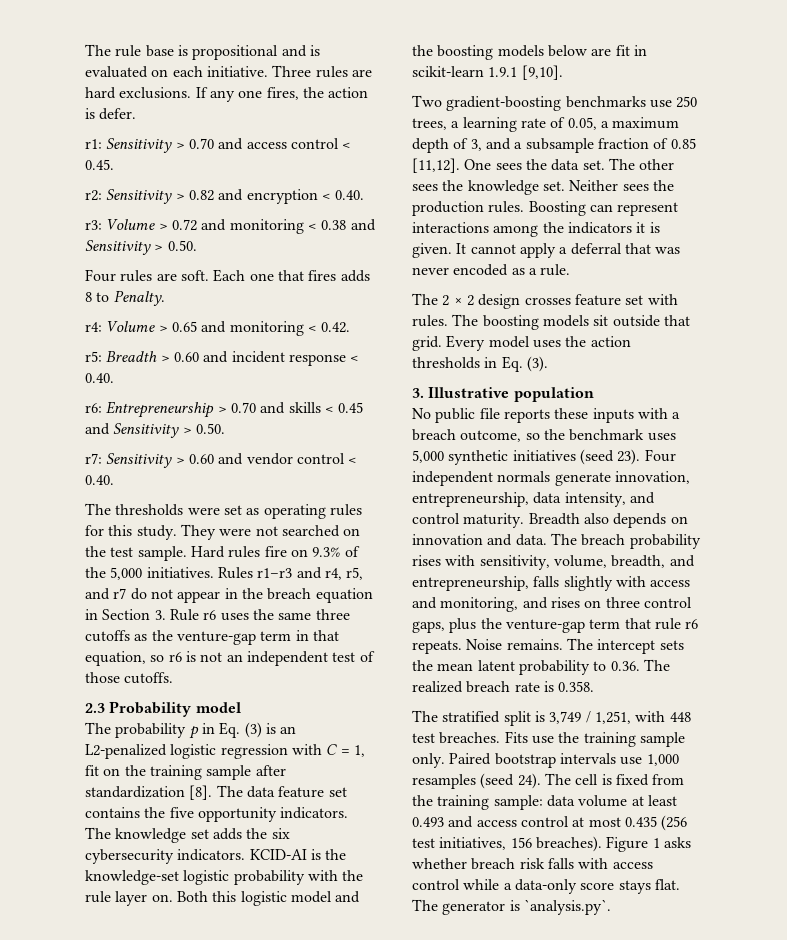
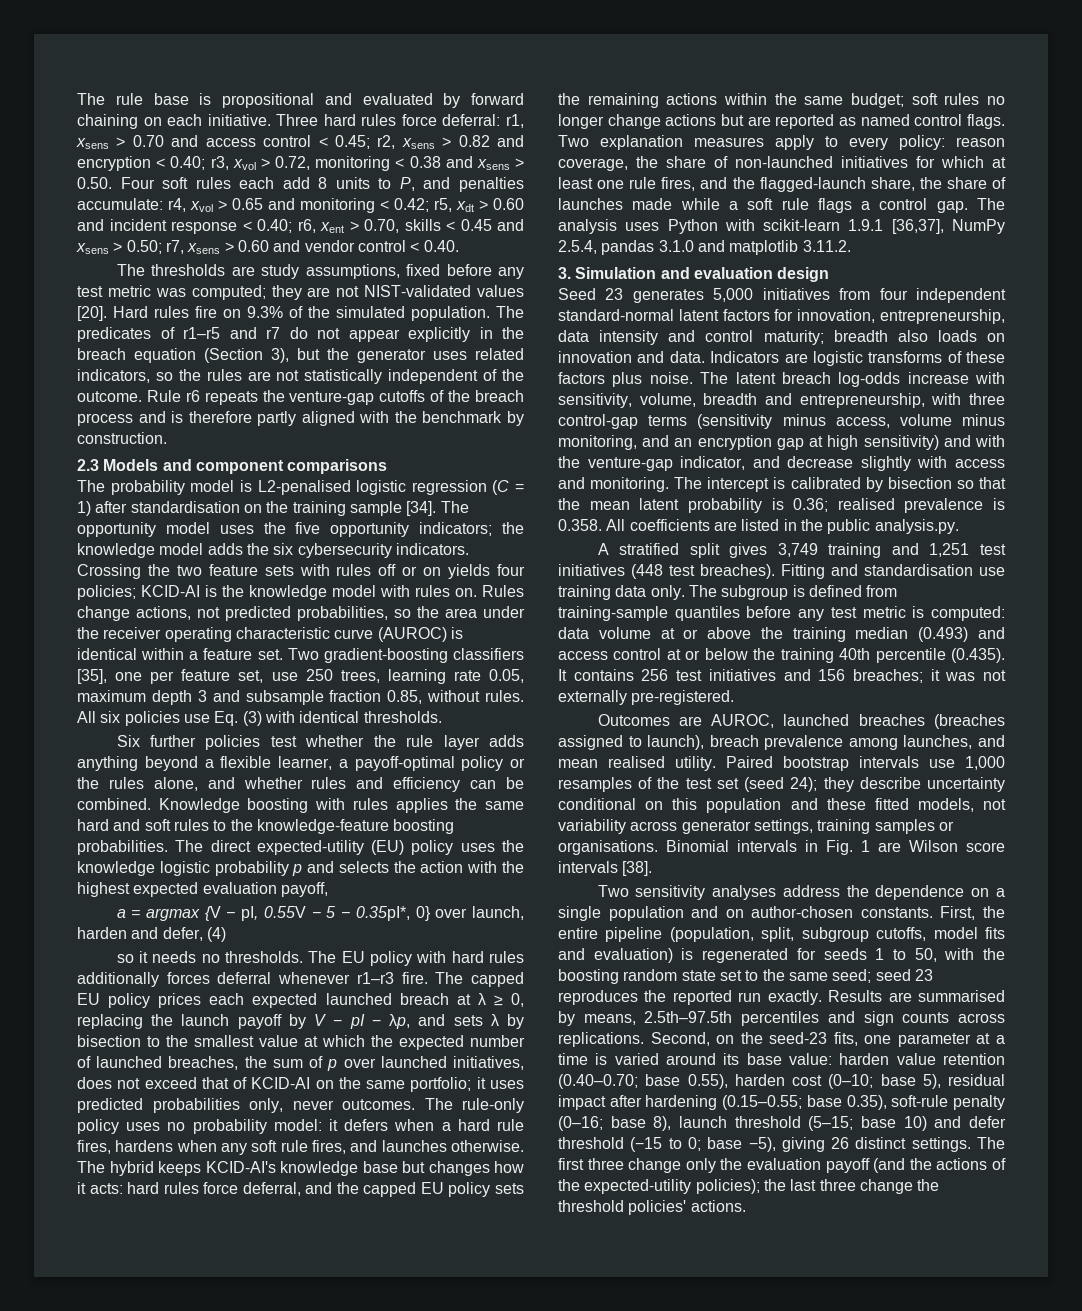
- The rule base is propositional and is evaluated on each initiative. Three rules are hard exclusions. If any one fires, the action is defer.
- r1: Sensitivity > 0.70 and access control < 0.45.
- r2: Sensitivity > 0.82 and encryption < 0.40.
- r3: Volume > 0.72 and monitoring < 0.38 and Sensitivity > 0.50.
- Four rules are soft. Each one that fires adds 8 to Penalty.
- r4: Volume > 0.65 and monitoring < 0.42.
- r5: Breadth > 0.60 and incident response < 0.40.
- r6: Entrepreneurship > 0.70 and skills < 0.45 and Sensitivity > 0.50.
- r7: Sensitivity > 0.60 and vendor control < 0.40.
+ The rule base is propositional and evaluated by forward chaining on each initiative. Three hard rules force deferral: r1, xsens > 0.70 and access control < 0.45; r2, xsens > 0.82 and encryption < 0.40; r3, xvol > 0.72, monitoring < 0.38 and xsens > 0.50. Four soft rules each add 8 units to P, and penalties accumulate: r4, xvol > 0.65 and monitoring < 0.42; r5, xdt > 0.60 and incident response < 0.40; r6, xent > 0.70, skills < 0.45 and xsens > 0.50; r7, xsens > 0.60 and vendor control < 0.40.
- The thresholds were set as operating rules for this study. They were not searched on the test sample.
+ The thresholds are study assumptions, fixed before any test metric was computed; they are not NIST-validated values [20].
- Hard rules fire on 9.3% of the 5,000 initiatives. Rules r1–r3 and r4, r5, and r7 do not appear in the breach equation in Section 3. Rule r6 uses the same three cutoffs as the venture-gap term in that equation, so r6 is not an independent test of those cutoffs.
- 2.3 Probability model
- The probability p in Eq. (3) is an L2-penalized logistic regression with C = 1, fit on the training sample after standardization [8]. The data feature set contains the five opportunity indicators. The knowledge set adds the six cybersecurity indicators.
+ Hard rules fire on 9.3% of the simulated population. The predicates of r1–r5 and r7 do not appear explicitly in the breach equation (Section 3), but the generator uses related indicators, so the rules are not statistically independent of the outcome. Rule r6 repeats the venture-gap cutoffs of the breach process and is therefore partly aligned with the benchmark by construction.
+ 2.3 Models and component comparisons
+ The probability model is L2-penalised logistic regression (C = 1) after standardisation on the training sample [34]. The opportunity model uses the five opportunity indicators; the knowledge model adds the six cybersecurity indicators.
- KCID-AI is the knowledge-set logistic probability with the rule layer on. Both this logistic model and the boosting models below are fit in scikit-learn 1.9.1 [9,10].
- Two gradient-boosting benchmarks use 250 trees, a learning rate of 0.05, a maximum depth of 3, and a subsample fraction of 0.85 [11,12]. One sees the data set. The other sees the knowledge set. Neither sees the production rules. Boosting can represent interactions among the indicators it is given. It cannot apply a deferral that was never encoded as a rule.
- The 2 × 2 design crosses feature set with rules. The boosting models sit outside that grid. Every model uses the action thresholds in Eq. (3).
- 3. Illustrative population
- No public file reports these inputs with a breach outcome, so the benchmark uses 5,000 synthetic initiatives (seed 23). Four independent normals generate innovation, entrepreneurship, data intensity, and control maturity. Breadth also depends on innovation and data. The breach probability rises with sensitivity, volume, breadth, and entrepreneurship, falls slightly with access and monitoring, and rises on three control gaps, plus the venture-gap term that rule r6 repeats. Noise remains. The intercept sets the mean latent probability to 0.36. The realized breach rate is 0.358.
- The stratified split is 3,749 / 1,251, with 448 test breaches. Fits use the training sample only.
+ Crossing the two feature sets with rules off or on yields four policies; KCID-AI is the knowledge model with rules on. Rules change actions, not predicted probabilities, so the area under the receiver operating characteristic curve (AUROC) is identical within a feature set. Two gradient-boosting classifiers [35], one per feature set, use 250 trees, learning rate 0.05, maximum depth 3 and subsample fraction 0.85, without rules. All six policies use Eq. (3) with identical thresholds.
+ Six further policies test whether the rule layer adds anything beyond a flexible learner, a payoff-optimal policy or the rules alone, and whether rules and efficiency can be combined. Knowledge boosting with rules applies the same hard and soft rules to the knowledge-feature boosting probabilities. The direct expected-utility (EU) policy uses the knowledge logistic probability p and selects the action with the highest expected evaluation payoff,
+ a = argmax {V − pI, 0.55V − 5 − 0.35pI*, 0} over launch, harden and defer, (4)
+ so it needs no thresholds. The EU policy with hard rules additionally forces deferral whenever r1–r3 fire. The capped EU policy prices each expected launched breach at λ ≥ 0, replacing the launch payoff by V − pI − λp, and sets λ by bisection to the smallest value at which the expected number of launched breaches, the sum of p over launched initiatives, does not exceed that of KCID-AI on the same portfolio; it uses predicted probabilities only, never outcomes. The rule-only policy uses no probability model: it defers when a hard rule fires, hardens when any soft rule fires, and launches otherwise. The hybrid keeps KCID-AI's knowledge base but changes how it acts: hard rules force deferral, and the capped EU policy sets the remaining actions within the same budget; soft rules no longer change actions but are reported as named control flags. Two explanation measures apply to every policy: reason coverage, the share of non-launched initiatives for which at least one rule fires, and the flagged-launch share, the share of launches made while a soft rule flags a control gap. The analysis uses Python with scikit-learn 1.9.1 [36,37], NumPy 2.5.4, pandas 3.1.0 and matplotlib 3.11.2.
+ 3. Simulation and evaluation design
+ Seed 23 generates 5,000 initiatives from four independent standard-normal latent factors for innovation, entrepreneurship, data intensity and control maturity; breadth also loads on innovation and data. Indicators are logistic transforms of these factors plus noise. The latent breach log-odds increase with sensitivity, volume, breadth and entrepreneurship, with three control-gap terms (sensitivity minus access, volume minus monitoring, and an encryption gap at high sensitivity) and with the venture-gap indicator, and decrease slightly with access and monitoring. The intercept is calibrated by bisection so that the mean latent probability is 0.36; realised prevalence is 0.358. All coefficients are listed in the public analysis.py.
+ A stratified split gives 3,749 training and 1,251 test initiatives (448 test breaches). Fitting and standardisation use training data only. The subgroup is defined from training-sample quantiles before any test metric is computed: data volume at or above the training median (0.493) and access control at or below the training 40th percentile (0.435). It contains 256 test initiatives and 156 breaches; it was not externally pre-registered.
+ Outcomes are AUROC, launched breaches (breaches assigned to launch), breach prevalence among launches, and mean realised utility.
- Paired bootstrap intervals use 1,000 resamples (seed 24). The cell is fixed from the training sample: data volume at least 0.493 and access control at most 0.435 (256 test initiatives, 156 breaches). Figure 1 asks whether breach risk falls with access control while a data-only score stays flat. The generator is `analysis.py`.
+ Paired bootstrap intervals use 1,000 resamples of the test set (seed 24); they describe uncertainty conditional on this population and these fitted models, not variability across generator settings, training samples or organisations. Binomial intervals in Fig. 1 are Wilson score intervals [38].
+ Two sensitivity analyses address the dependence on a single population and on author-chosen constants. First, the entire pipeline (population, split, subgroup cutoffs, model fits and evaluation) is regenerated for seeds 1 to 50, with the boosting random state set to the same seed; seed 23 reproduces the reported run exactly. Results are summarised by means, 2.5th–97.5th percentiles and sign counts across replications. Second, on the seed-23 fits, one parameter at a time is varied around its base value: harden value retention (0.40–0.70; base 0.55), harden cost (0–10; base 5), residual impact after hardening (0.15–0.55; base 0.35), soft-rule penalty (0–16; base 8), launch threshold (5–15; base 10) and defer threshold (−15 to 0; base −5), giving 26 distinct settings. The first three change only the evaluation payoff (and the actions of the expected-utility policies); the last three change the threshold policies' actions.

